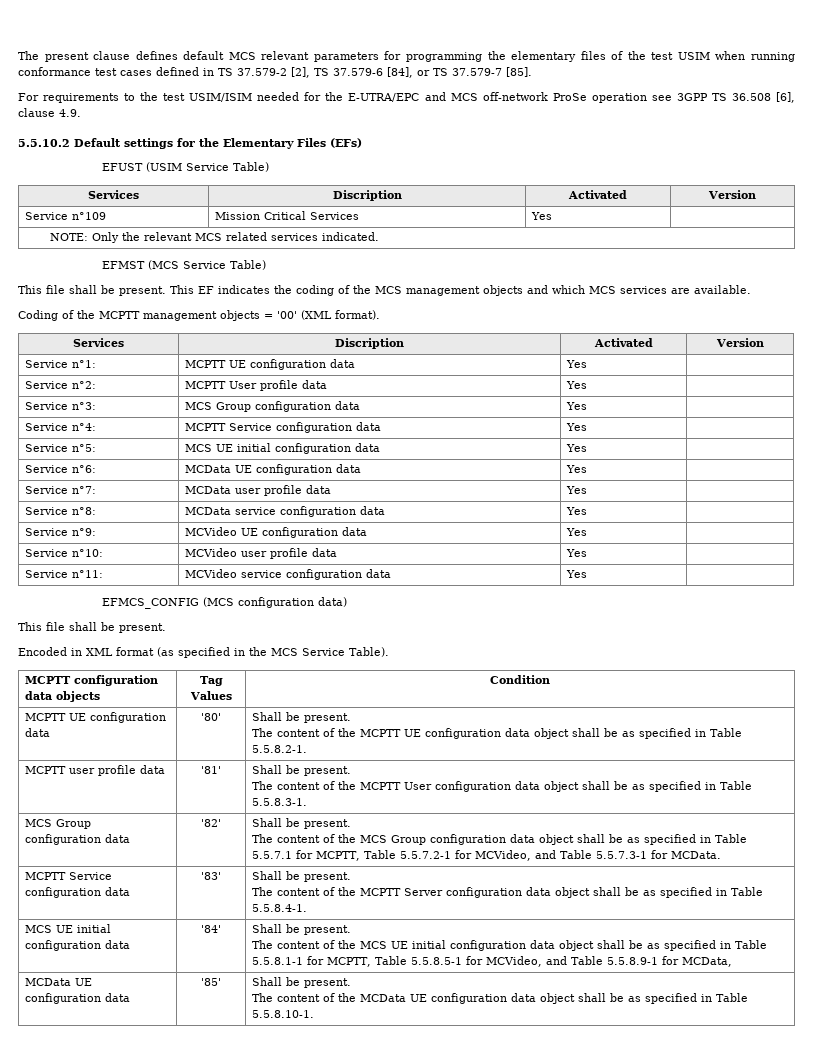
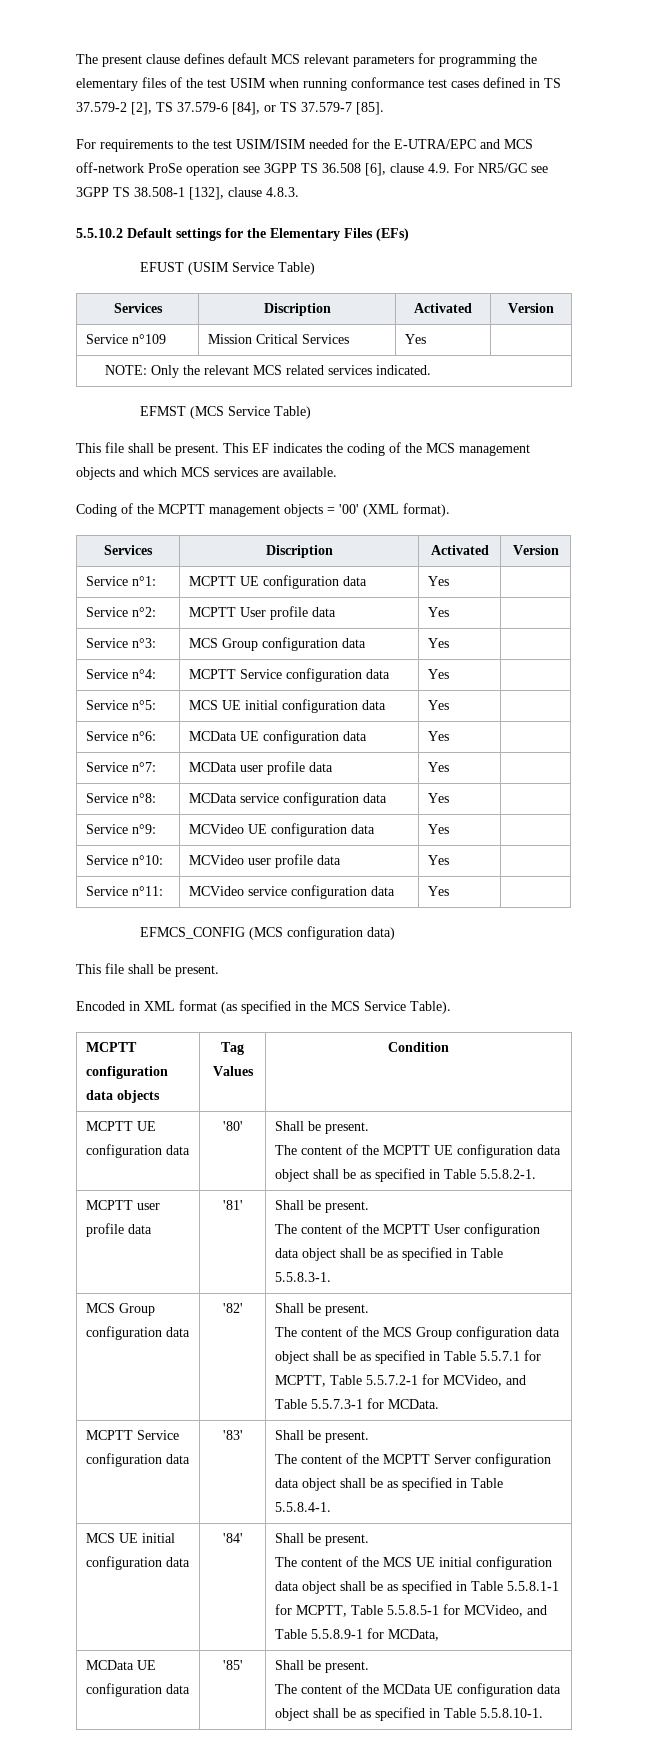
- For requirements to the test USIM/ISIM needed for the E-UTRA/EPC and MCS off-network ProSe operation see 3GPP TS 36.508 [6], clause 4.9.
+ For requirements to the test USIM/ISIM needed for the E-UTRA/EPC and MCS off-network ProSe operation see 3GPP TS 36.508 [6], clause 4.9. For NR5/GC see 3GPP TS 38.508-1 [132], clause 4.8.3.

